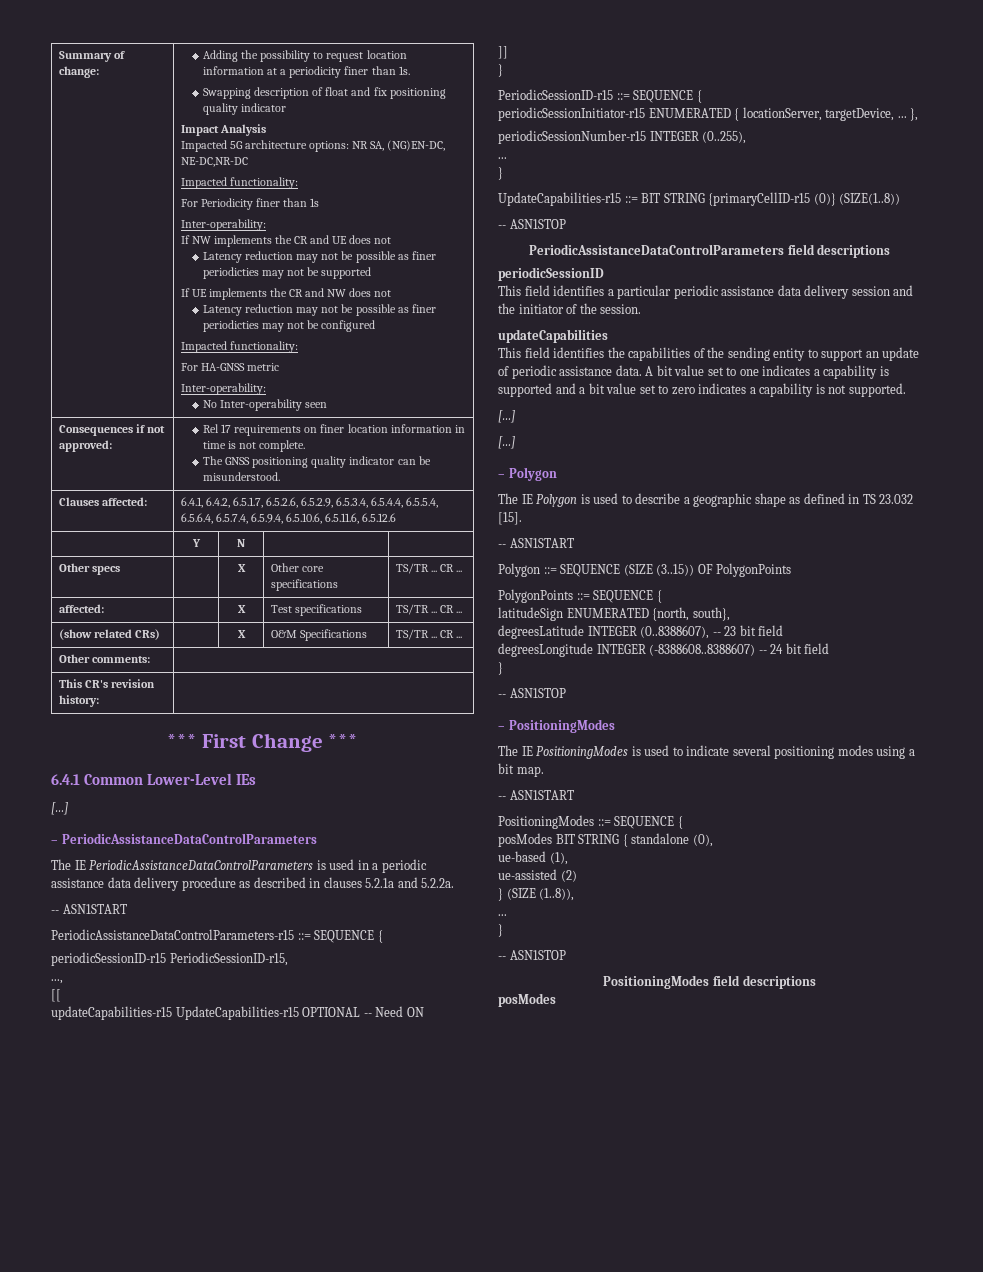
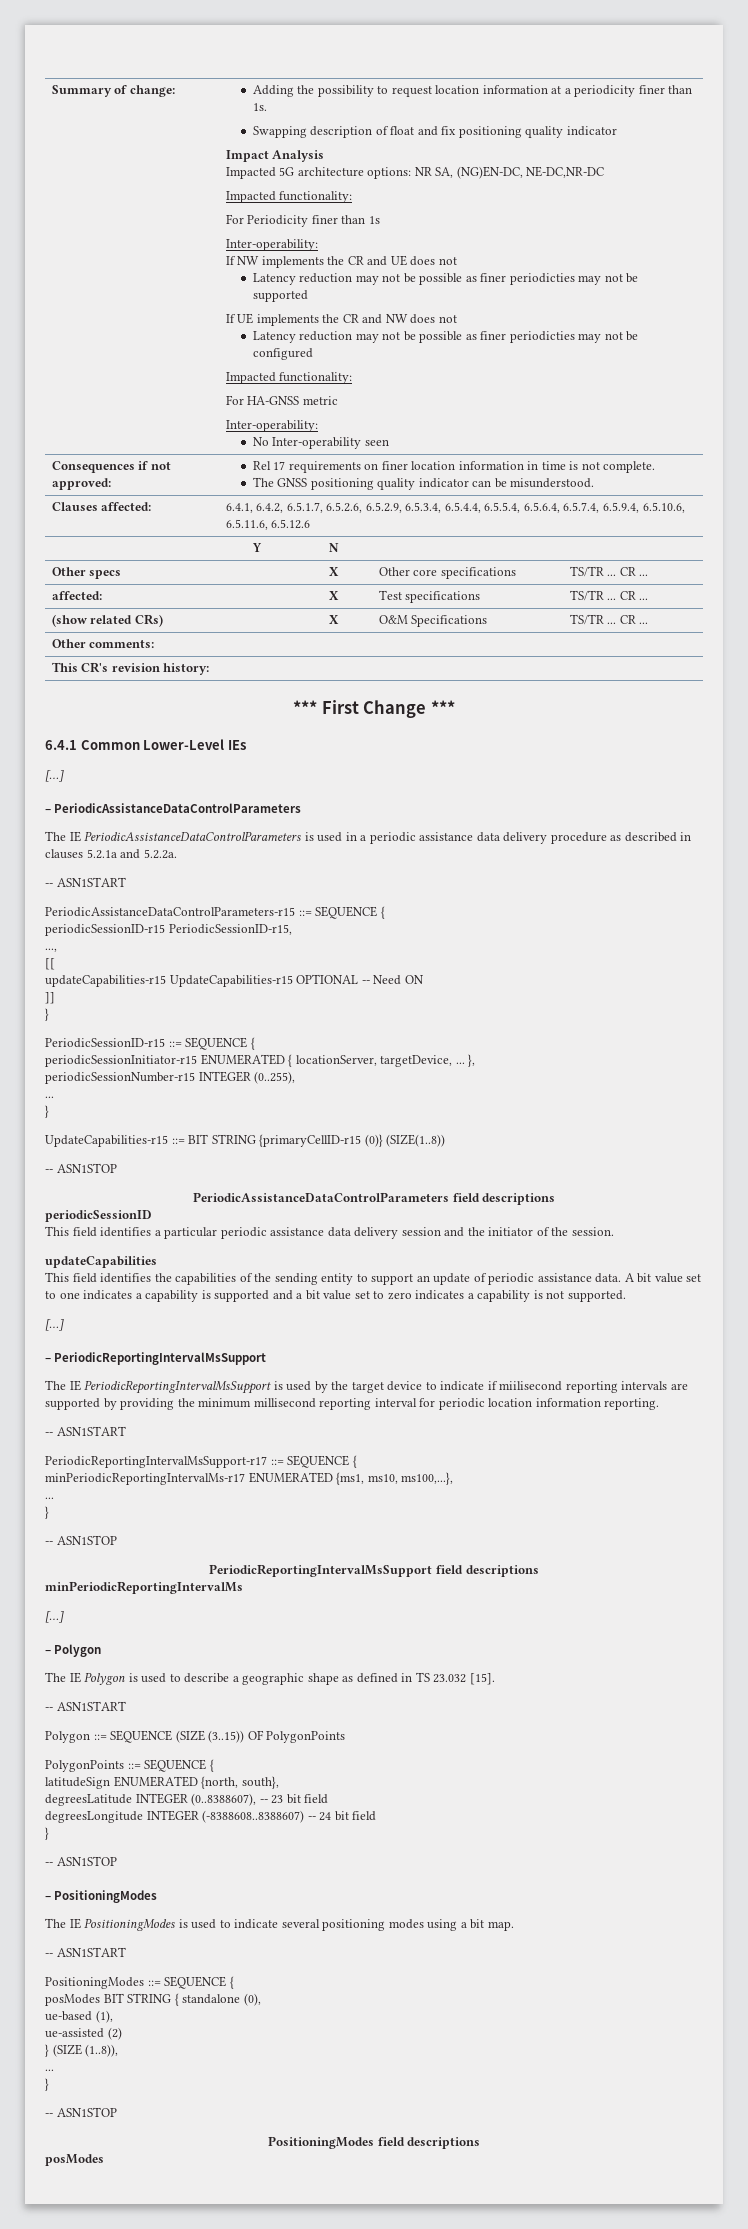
+ – PeriodicReportingIntervalMsSupport
+ The IE PeriodicReportingIntervalMsSupport is used by the target device to indicate if miilisecond reporting intervals are supported by providing the minimum millisecond reporting interval for periodic location information reporting.
+ -- ASN1START
+ PeriodicReportingIntervalMsSupport-r17 ::= SEQUENCE {
+ minPeriodicReportingIntervalMs-r17 ENUMERATED {ms1, ms10, ms100,...},
+ ...
+ }
+ -- ASN1STOP
+ PeriodicReportingIntervalMsSupport field descriptions
+ minPeriodicReportingIntervalMs

